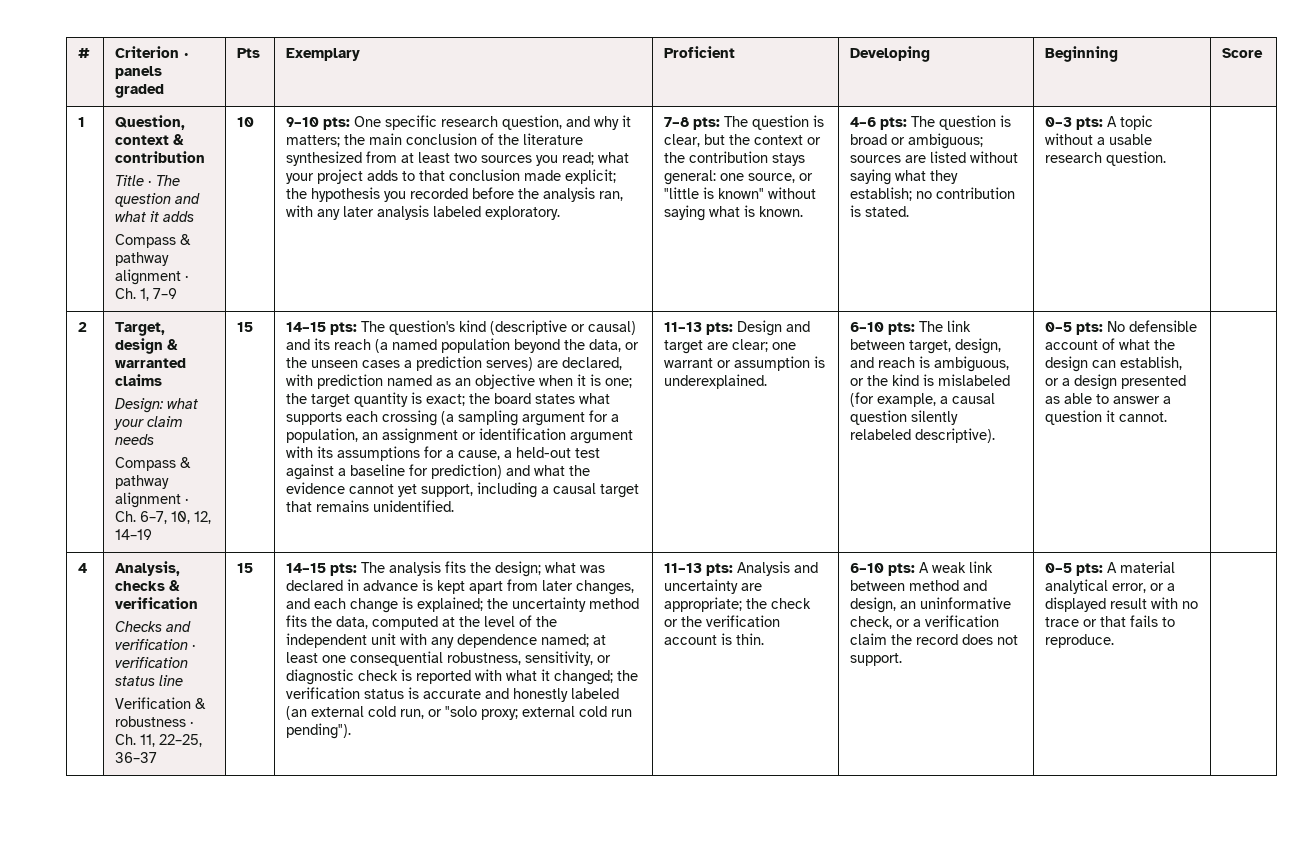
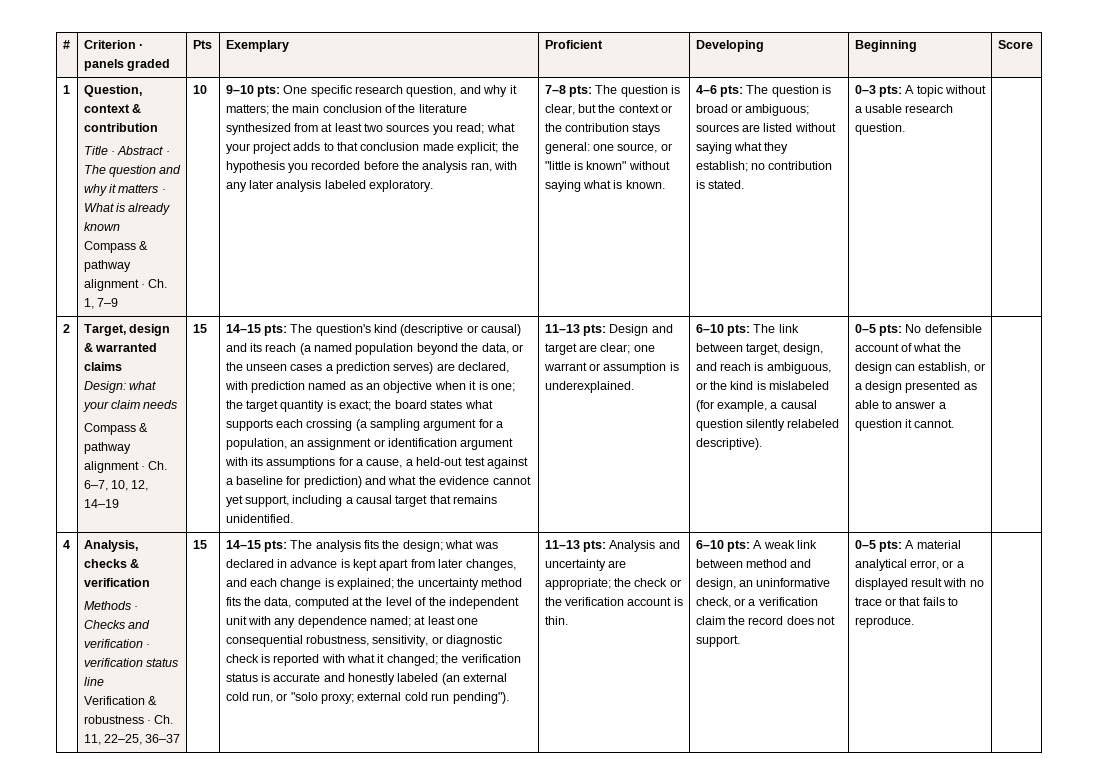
- Title · The question and what it adds
+ Title · Abstract · The question and why it matters · What is already known
- Checks and verification · verification status line
+ Methods · Checks and verification · verification status line

